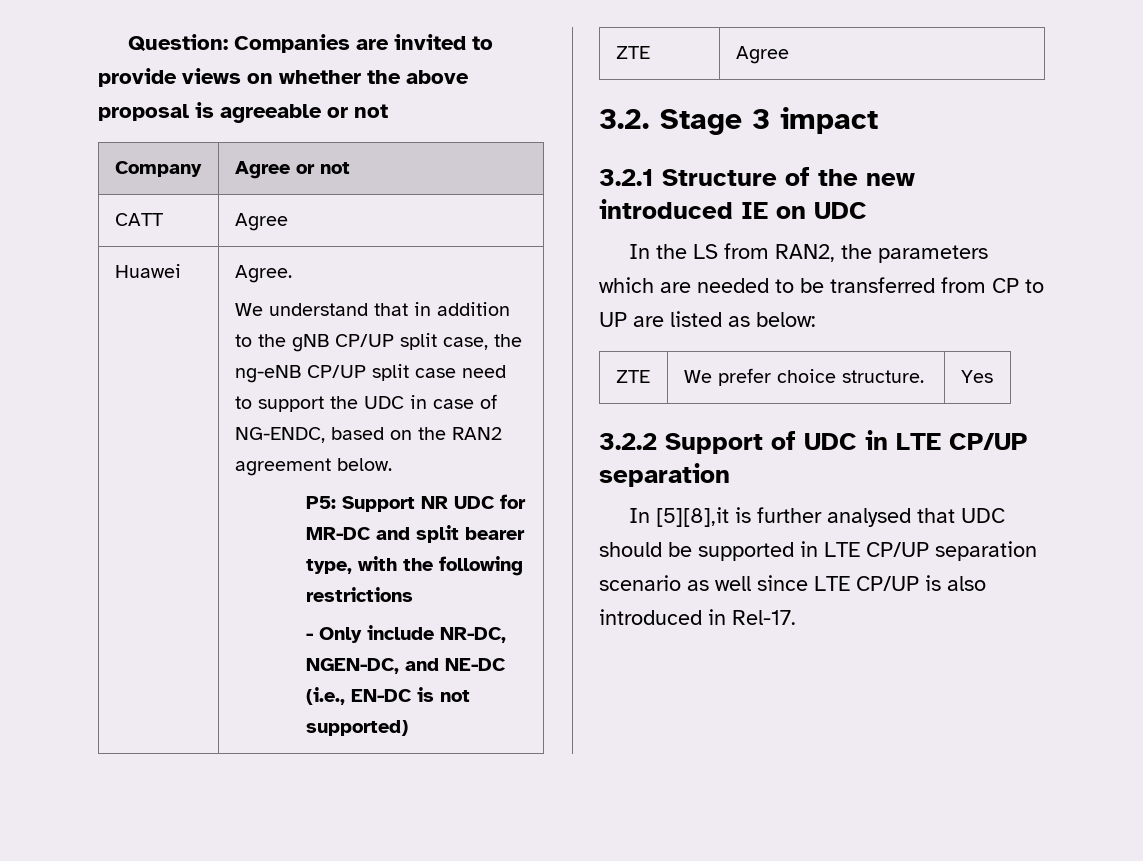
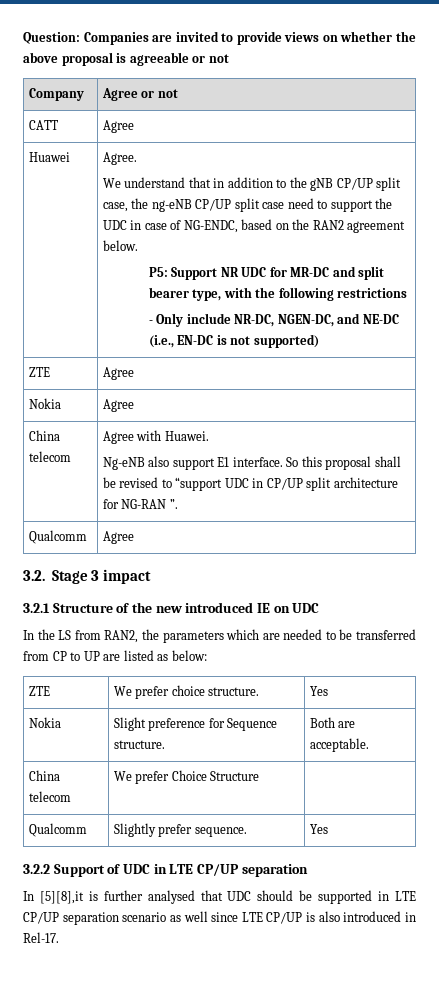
+ Nokia | Agree
+ China telecom | Agree with Huawei.
+ Ng-eNB also support E1 interface. So this proposal shall be revised to “support UDC in CP/UP split architecture for NG-RAN ”.
+ Qualcomm | Agree
+ Nokia | Slight preference for Sequence structure. | Both are acceptable.
+ China telecom | We prefer Choice Structure |
+ Qualcomm | Slightly prefer sequence. | Yes

